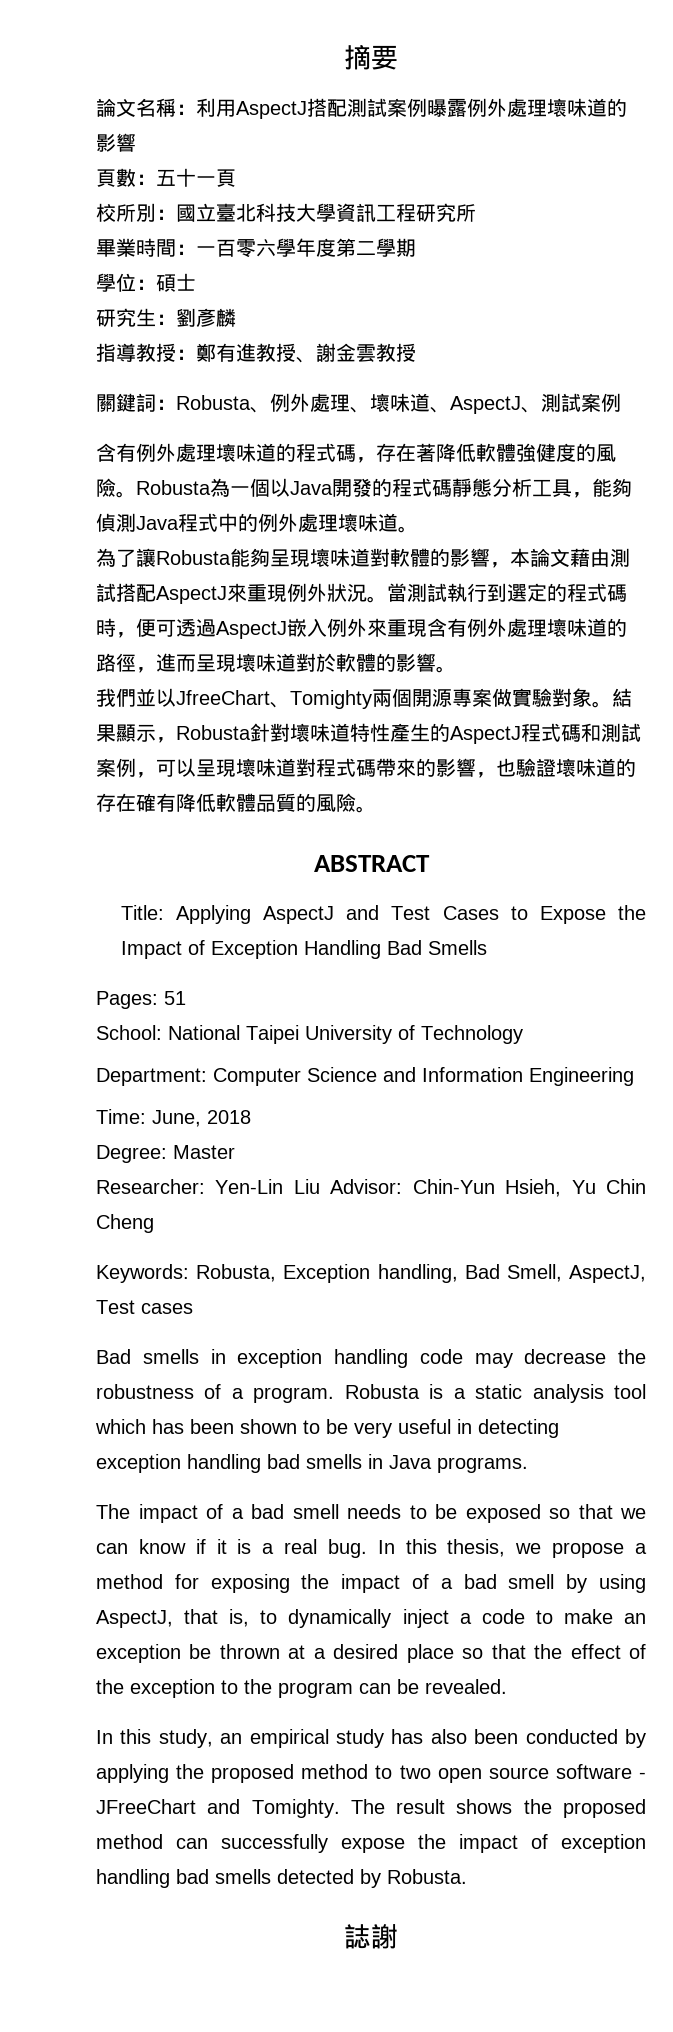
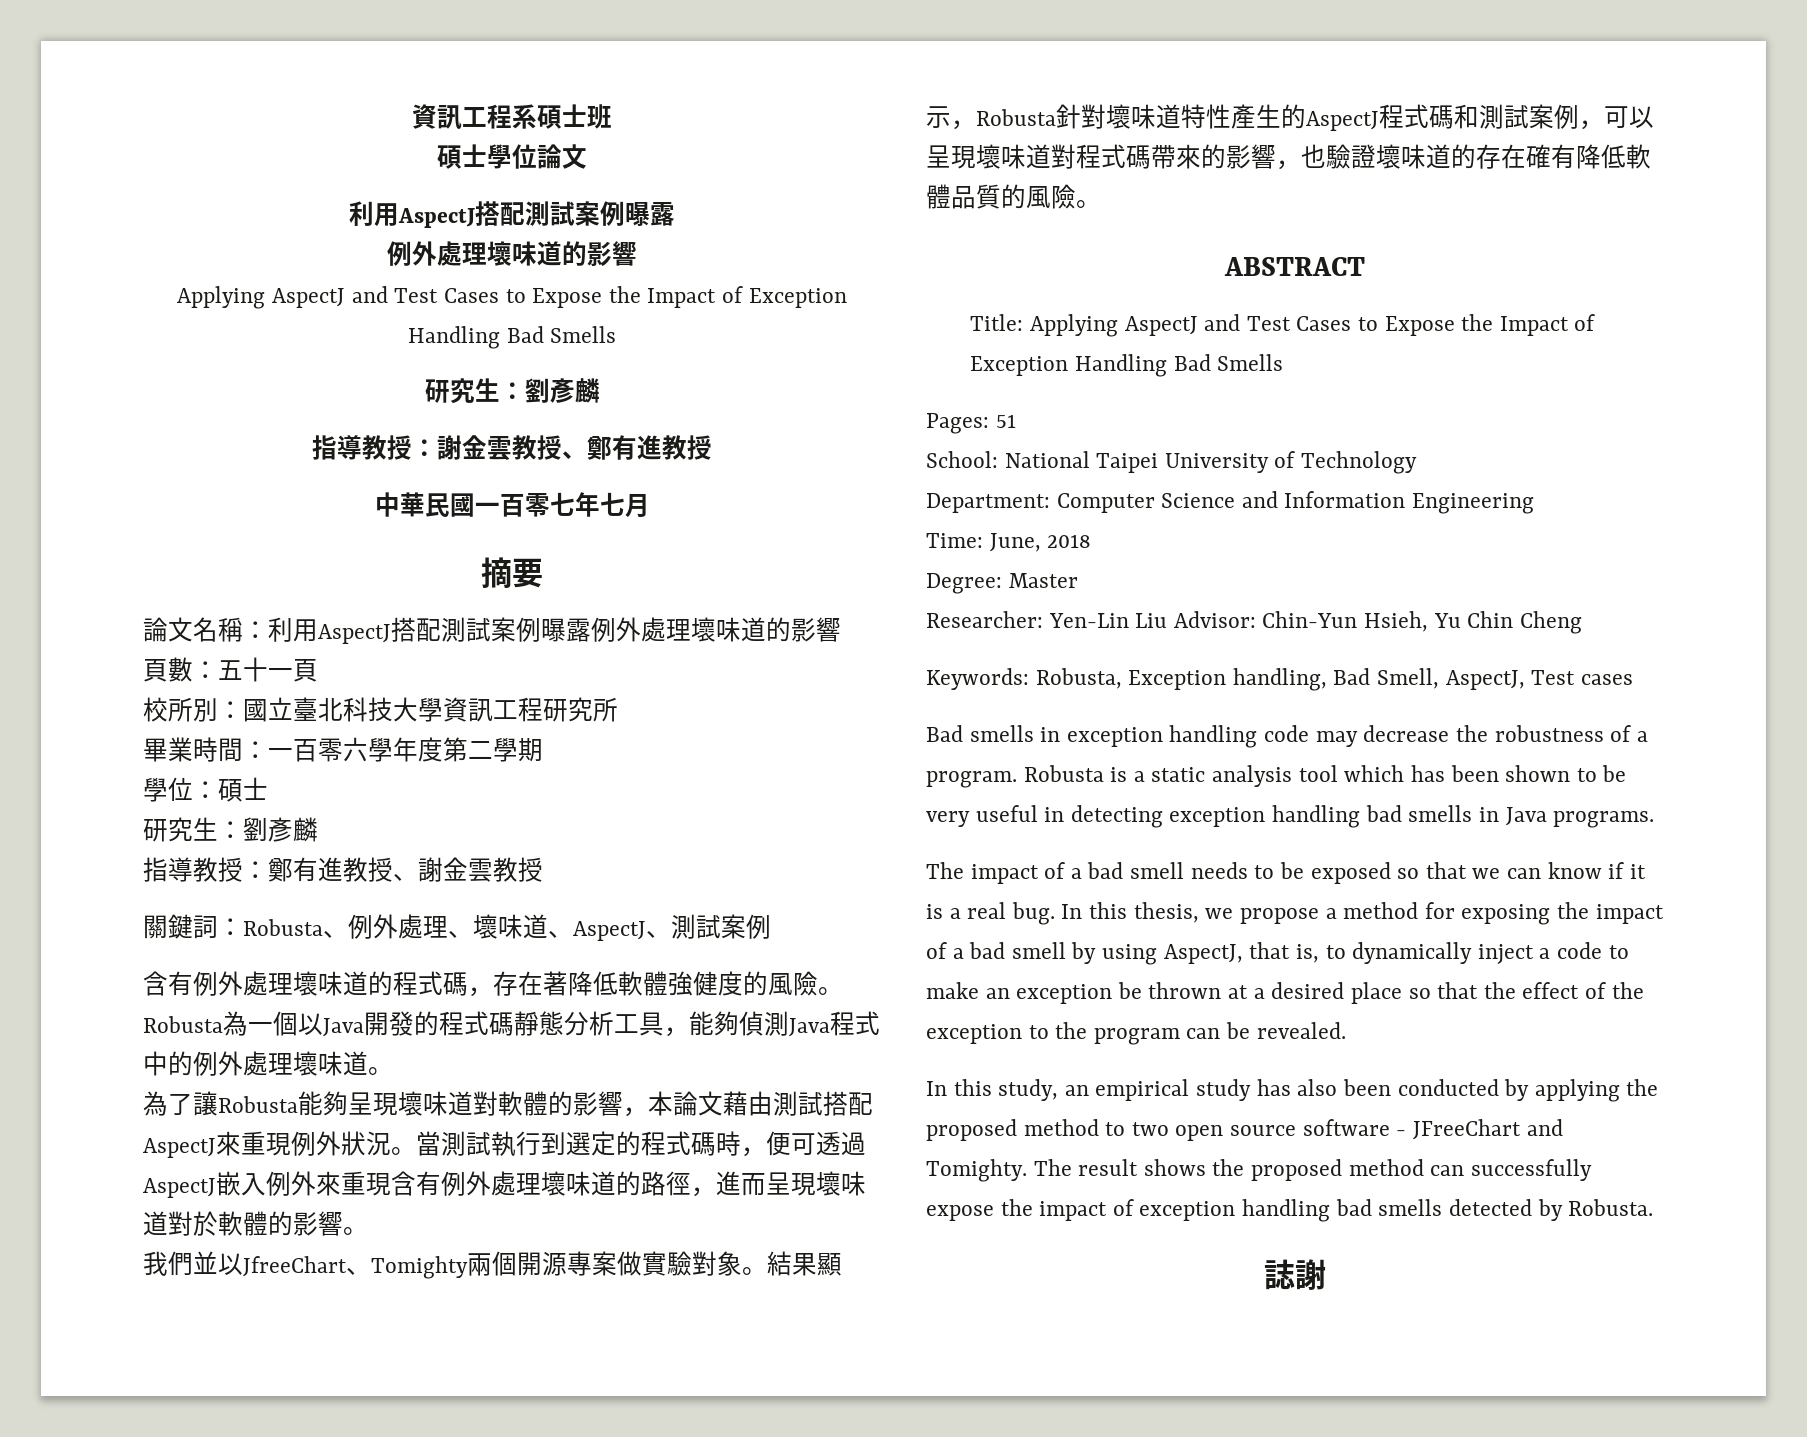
+ 資訊工程系碩士班
+ 碩士學位論文
+ 利用AspectJ搭配測試案例曝露
+ 例外處理壞味道的影響
+ Applying AspectJ and Test Cases to Expose the Impact of Exception Handling Bad Smells
+ 研究生：劉彥麟
+ 指導教授：謝金雲教授、鄭有進教授
+ 中華民國一百零七年七月

